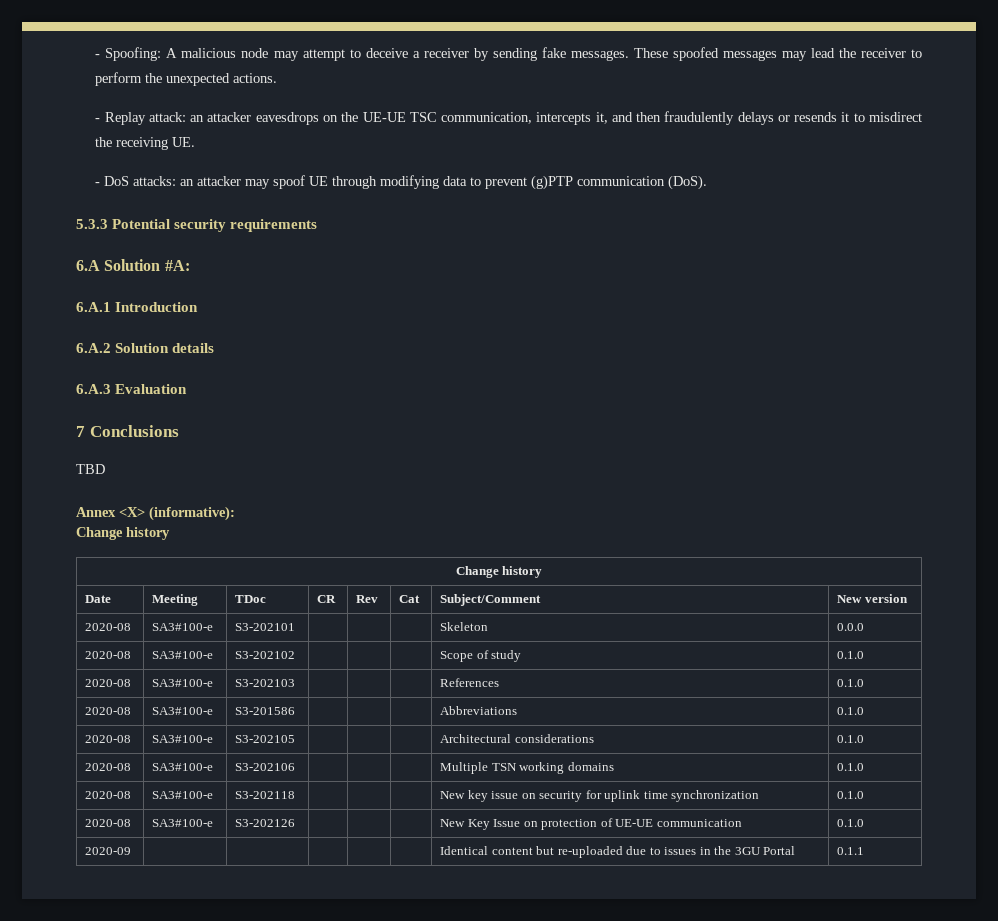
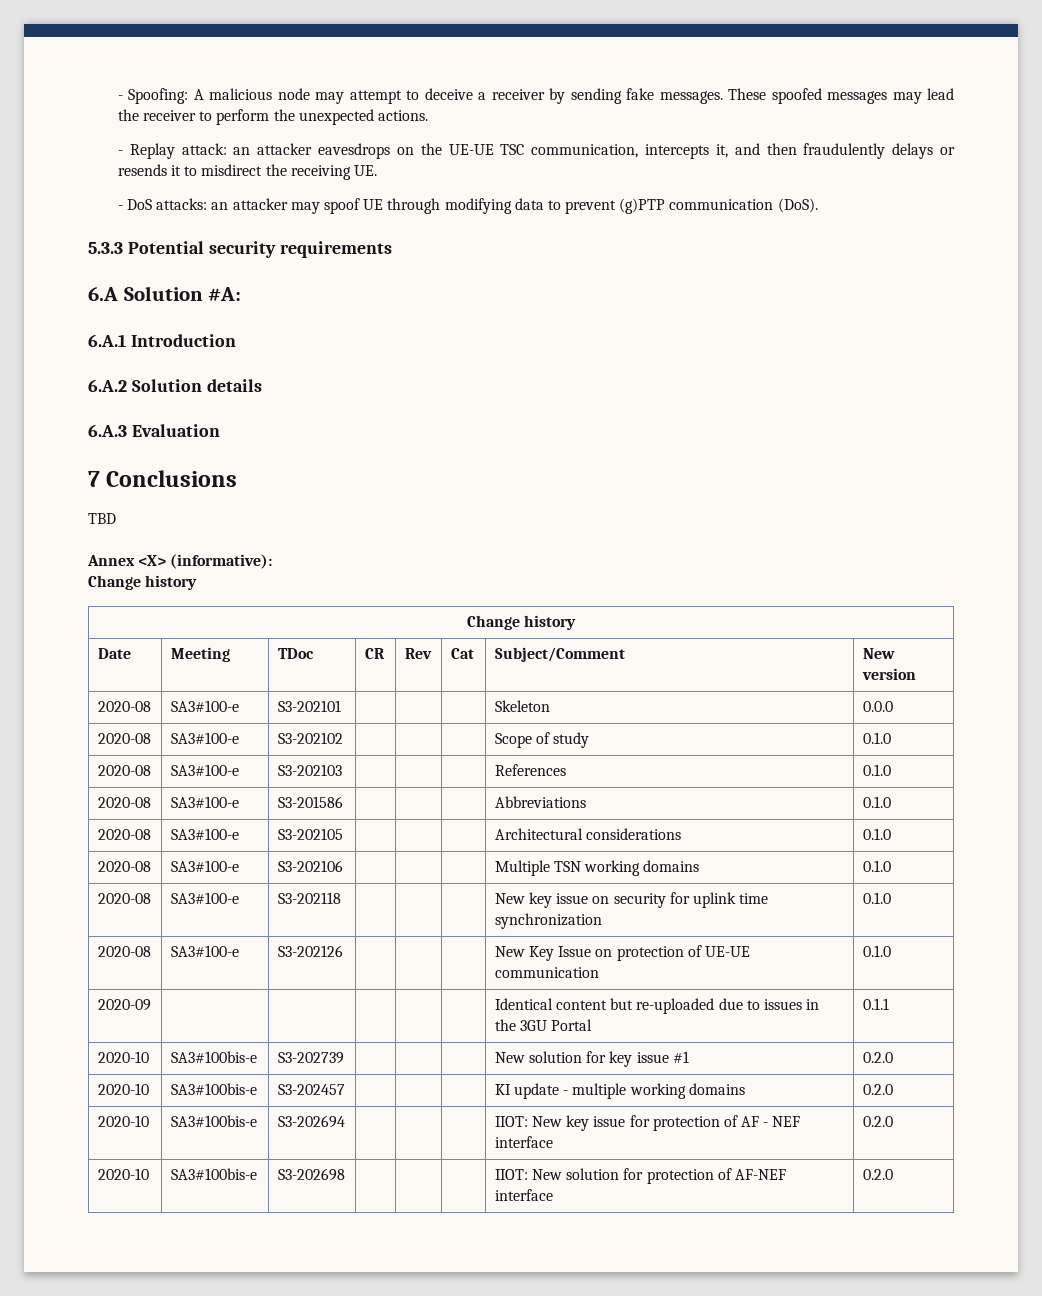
+ 2020-10 | SA3#100bis-e | S3-202739 | | | | New solution for key issue #1 | 0.2.0
+ 2020-10 | SA3#100bis-e | S3-202457 | | | | KI update - multiple working domains | 0.2.0
+ 2020-10 | SA3#100bis-e | S3-202694 | | | | IIOT: New key issue for protection of AF - NEF interface | 0.2.0
+ 2020-10 | SA3#100bis-e | S3-202698 | | | | IIOT: New solution for protection of AF-NEF interface | 0.2.0

